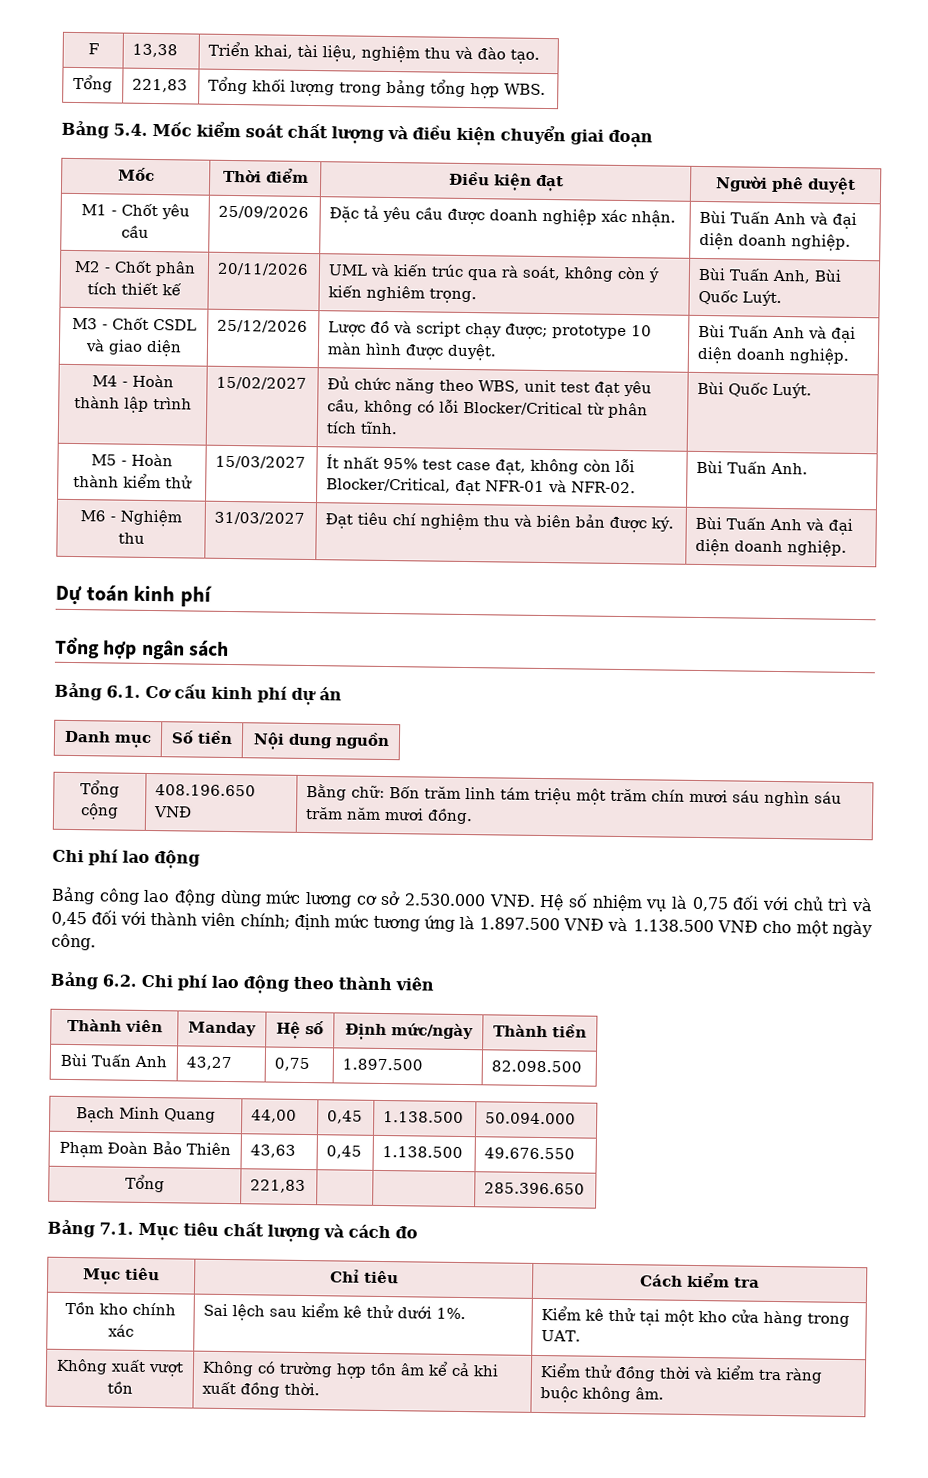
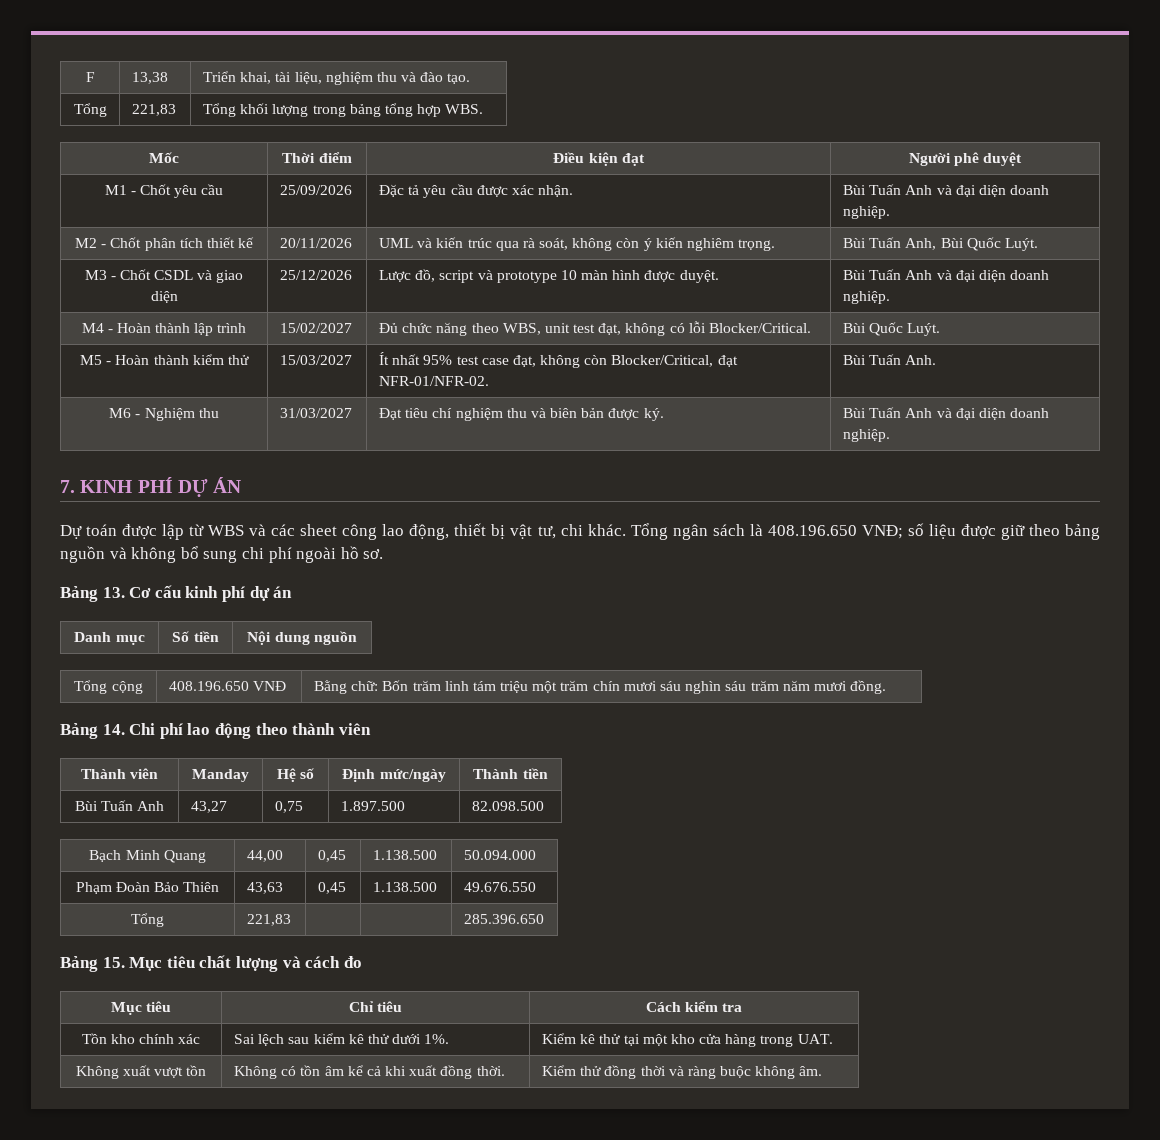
- Bảng 5.4. Mốc kiểm soát chất lượng và điều kiện chuyển giai đoạn
- M1 - Chốt yêu cầu | 25/09/2026 | Đặc tả yêu cầu được doanh nghiệp xác nhận. | Bùi Tuấn Anh và đại diện doanh nghiệp.
+ M1 - Chốt yêu cầu | 25/09/2026 | Đặc tả yêu cầu được xác nhận. | Bùi Tuấn Anh và đại diện doanh nghiệp.
- M3 - Chốt CSDL và giao diện | 25/12/2026 | Lược đồ và script chạy được; prototype 10 màn hình được duyệt. | Bùi Tuấn Anh và đại diện doanh nghiệp.
+ M3 - Chốt CSDL và giao diện | 25/12/2026 | Lược đồ, script và prototype 10 màn hình được duyệt. | Bùi Tuấn Anh và đại diện doanh nghiệp.
- M4 - Hoàn thành lập trình | 15/02/2027 | Đủ chức năng theo WBS, unit test đạt yêu cầu, không có lỗi Blocker/Critical từ phân tích tĩnh. | Bùi Quốc Luýt.
+ M4 - Hoàn thành lập trình | 15/02/2027 | Đủ chức năng theo WBS, unit test đạt, không có lỗi Blocker/Critical. | Bùi Quốc Luýt.
- M5 - Hoàn thành kiểm thử | 15/03/2027 | Ít nhất 95% test case đạt, không còn lỗi Blocker/Critical, đạt NFR-01 và NFR-02. | Bùi Tuấn Anh.
+ M5 - Hoàn thành kiểm thử | 15/03/2027 | Ít nhất 95% test case đạt, không còn Blocker/Critical, đạt NFR-01/NFR-02. | Bùi Tuấn Anh.
- Dự toán kinh phí
- Tổng hợp ngân sách
- Bảng 6.1. Cơ cấu kinh phí dự án
+ 7. KINH PHÍ DỰ ÁN
+ Dự toán được lập từ WBS và các sheet công lao động, thiết bị vật tư, chi khác. Tổng ngân sách là 408.196.650 VNĐ; số liệu được giữ theo bảng nguồn và không bổ sung chi phí ngoài hồ sơ.
+ Bảng 13. Cơ cấu kinh phí dự án
  Tổng cộng | 408.196.650 VNĐ | Bằng chữ: Bốn trăm linh tám triệu một trăm chín mươi sáu nghìn sáu trăm năm mươi đồng.
- Chi phí lao động
- Bảng công lao động dùng mức lương cơ sở 2.530.000 VNĐ. Hệ số nhiệm vụ là 0,75 đối với chủ trì và 0,45 đối với thành viên chính; định mức tương ứng là 1.897.500 VNĐ và 1.138.500 VNĐ cho một ngày công.
- Bảng 6.2. Chi phí lao động theo thành viên
+ Bảng 14. Chi phí lao động theo thành viên
- Bảng 7.1. Mục tiêu chất lượng và cách đo
+ Bảng 15. Mục tiêu chất lượng và cách đo
- Không xuất vượt tồn | Không có trường hợp tồn âm kể cả khi xuất đồng thời. | Kiểm thử đồng thời và kiểm tra ràng buộc không âm.
+ Không xuất vượt tồn | Không có tồn âm kể cả khi xuất đồng thời. | Kiểm thử đồng thời và ràng buộc không âm.

